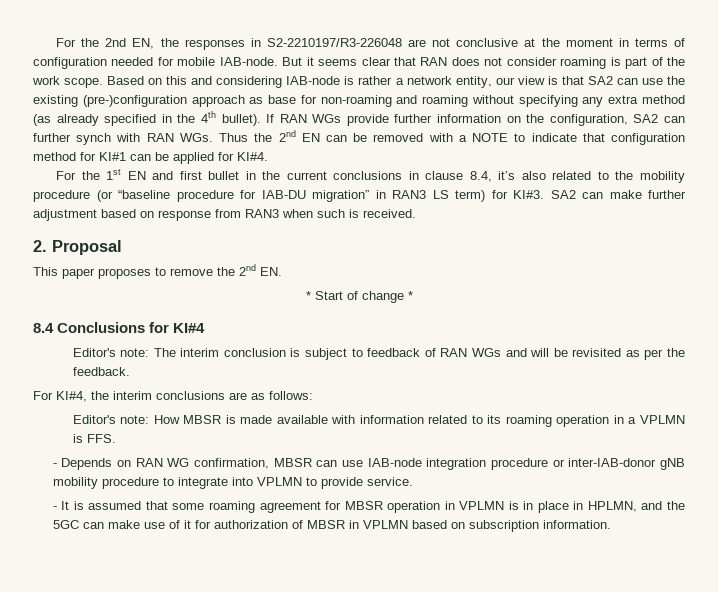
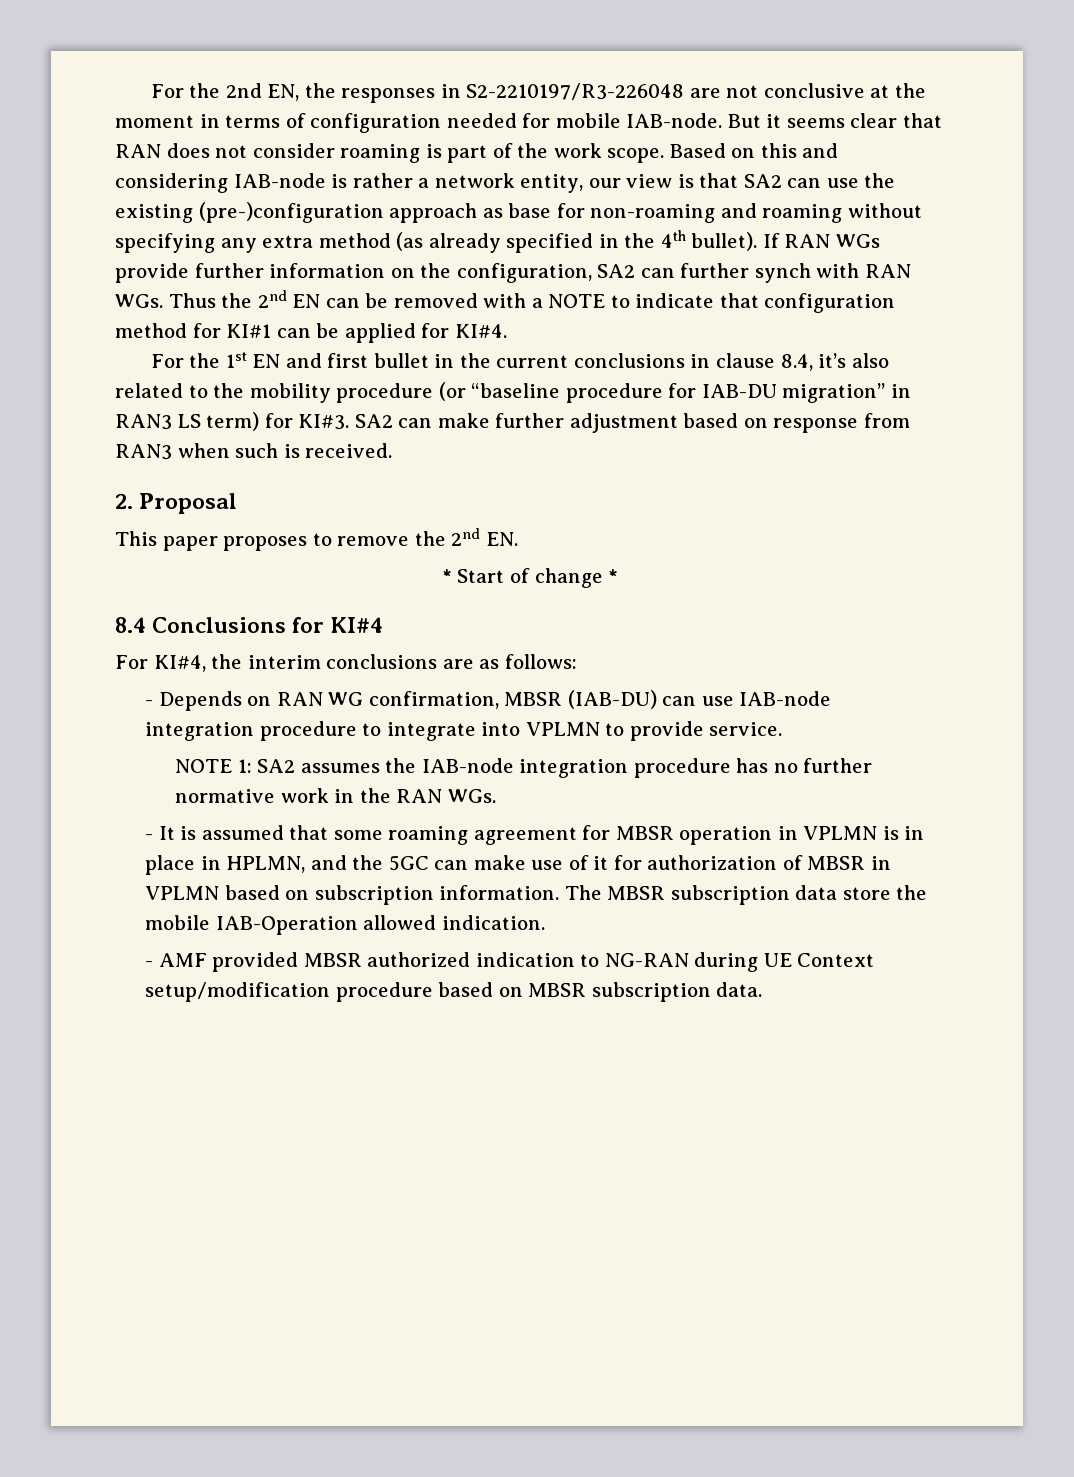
- Editor's note: The interim conclusion is subject to feedback of RAN WGs and will be revisited as per the feedback.
- Editor's note: How MBSR is made available with information related to its roaming operation in a VPLMN is FFS.
- - Depends on RAN WG confirmation, MBSR can use IAB-node integration procedure or inter-IAB-donor gNB mobility procedure to integrate into VPLMN to provide service.
+ - Depends on RAN WG confirmation, MBSR (IAB-DU) can use IAB-node integration procedure to integrate into VPLMN to provide service.
+ NOTE 1: SA2 assumes the IAB-node integration procedure has no further normative work in the RAN WGs.
+ The MBSR subscription data store the mobile IAB-Operation allowed indication.
+ - AMF provided MBSR authorized indication to NG-RAN during UE Context setup/modification procedure based on MBSR subscription data.

